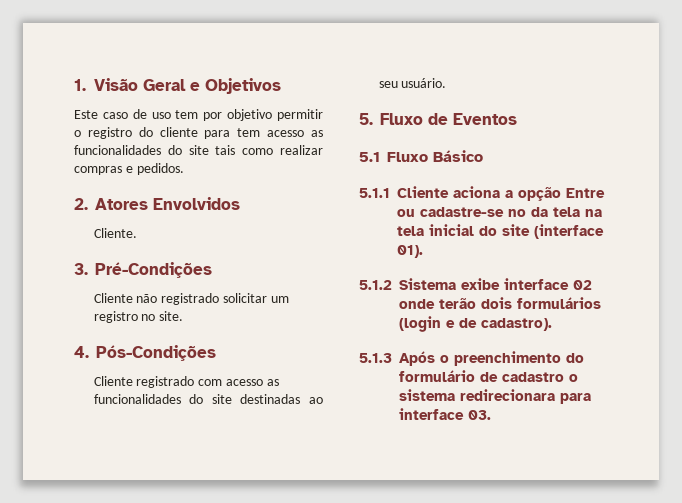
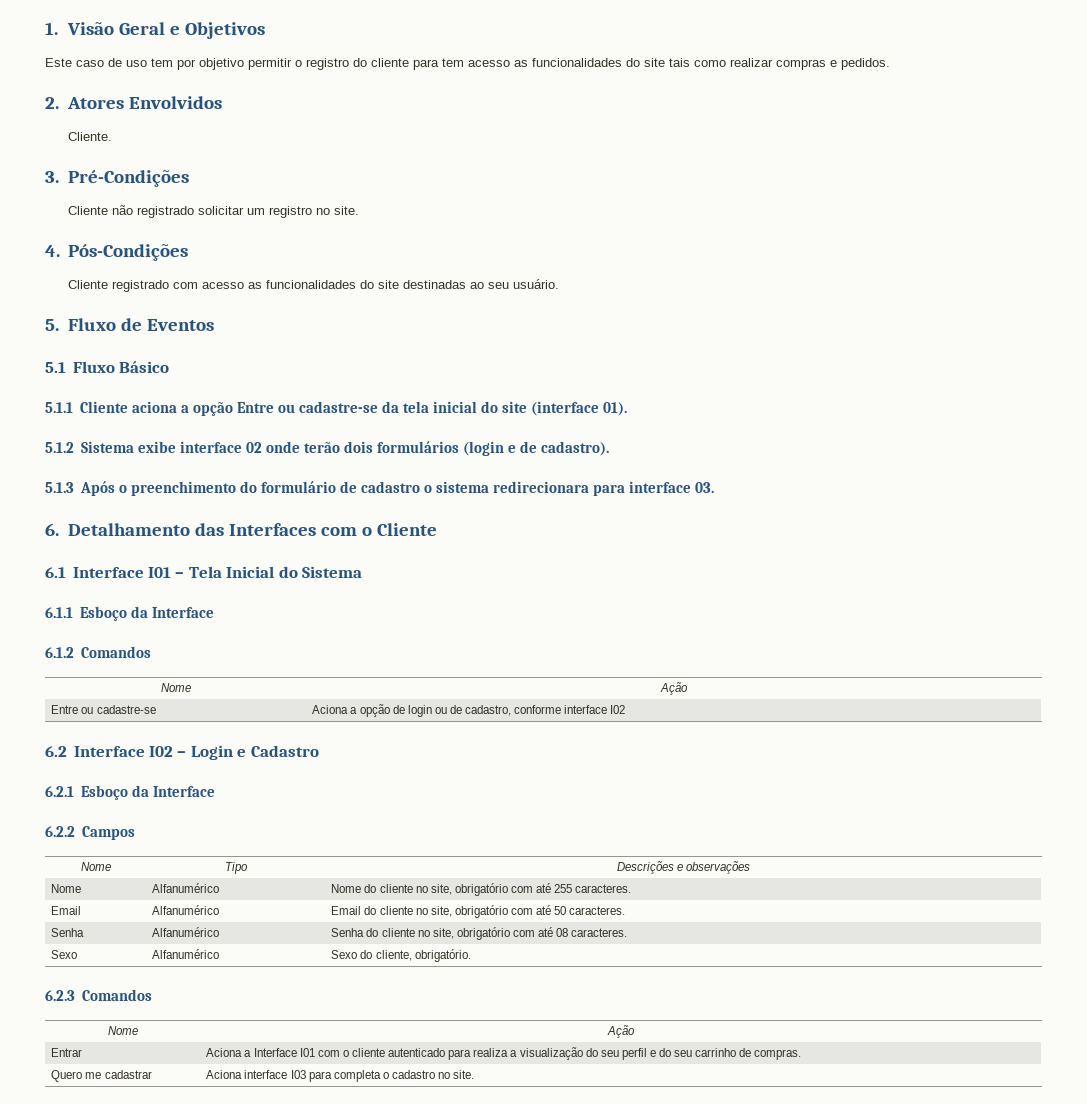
- 5.1.1 Cliente aciona a opção Entre ou cadastre-se no da tela na tela inicial do site (interface 01).
+ 5.1.1 Cliente aciona a opção Entre ou cadastre-se da tela inicial do site (interface 01).
+ 6. Detalhamento das Interfaces com o Cliente
+ 6.1 Interface I01 – Tela Inicial do Sistema
+ 6.1.1 Esboço da Interface
+ 6.1.2 Comandos
+ Nome | Ação
+ Entre ou cadastre-se | Aciona a opção de login ou de cadastro, conforme interface I02
+ 6.2 Interface I02 – Login e Cadastro
+ 6.2.1 Esboço da Interface
+ 6.2.2 Campos
+ Nome | Tipo | Descrições e observações
+ Nome | Alfanumérico | Nome do cliente no site, obrigatório com até 255 caracteres.
+ Email | Alfanumérico | Email do cliente no site, obrigatório com até 50 caracteres.
+ Senha | Alfanumérico | Senha do cliente no site, obrigatório com até 08 caracteres.
+ Sexo | Alfanumérico | Sexo do cliente, obrigatório.
+ 6.2.3 Comandos
+ Nome | Ação
+ Entrar | Aciona a Interface I01 com o cliente autenticado para realiza a visualização do seu perfil e do seu carrinho de compras.
+ Quero me cadastrar | Aciona interface I03 para completa o cadastro no site.

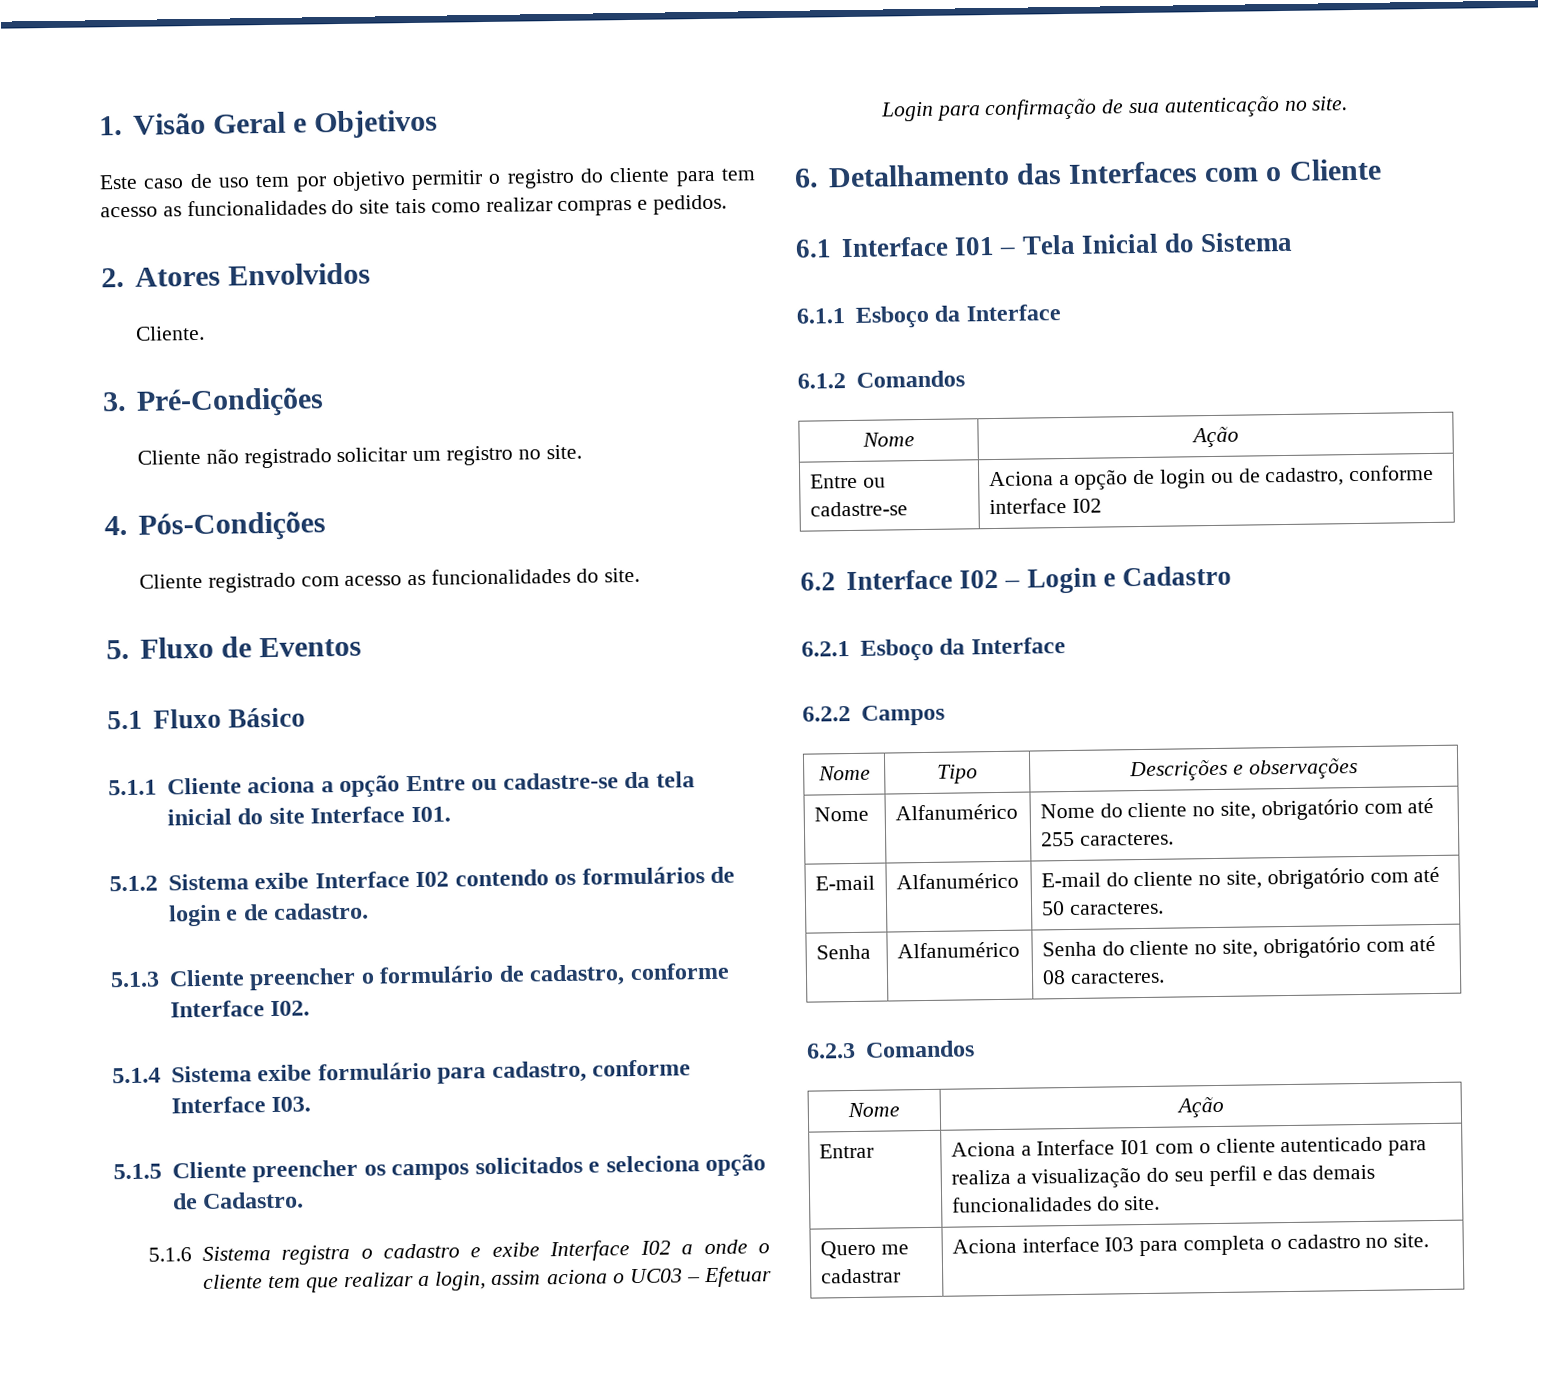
- Cliente registrado com acesso as funcionalidades do site destinadas ao seu usuário.
+ Cliente registrado com acesso as funcionalidades do site.
- 5.1.1 Cliente aciona a opção Entre ou cadastre-se da tela inicial do site (interface 01).
+ 5.1.1 Cliente aciona a opção Entre ou cadastre-se da tela inicial do site Interface I01.
- 5.1.2 Sistema exibe interface 02 onde terão dois formulários (login e de cadastro).
+ 5.1.2 Sistema exibe Interface I02 contendo os formulários de login e de cadastro.
- 5.1.3 Após o preenchimento do formulário de cadastro o sistema redirecionara para interface 03.
+ 5.1.3 Cliente preencher o formulário de cadastro, conforme Interface I02.
+ 5.1.4 Sistema exibe formulário para cadastro, conforme Interface I03.
+ 5.1.5 Cliente preencher os campos solicitados e seleciona opção de Cadastro.
+ 5.1.6 Sistema registra o cadastro e exibe Interface I02 a onde o cliente tem que realizar a login, assim aciona o UC03 – Efetuar Login para confirmação de sua autenticação no site.
- Email | Alfanumérico | Email do cliente no site, obrigatório com até 50 caracteres.
+ E-mail | Alfanumérico | E-mail do cliente no site, obrigatório com até 50 caracteres.
- Sexo | Alfanumérico | Sexo do cliente, obrigatório.
- Entrar | Aciona a Interface I01 com o cliente autenticado para realiza a visualização do seu perfil e do seu carrinho de compras.
+ Entrar | Aciona a Interface I01 com o cliente autenticado para realiza a visualização do seu perfil e das demais funcionalidades do site.

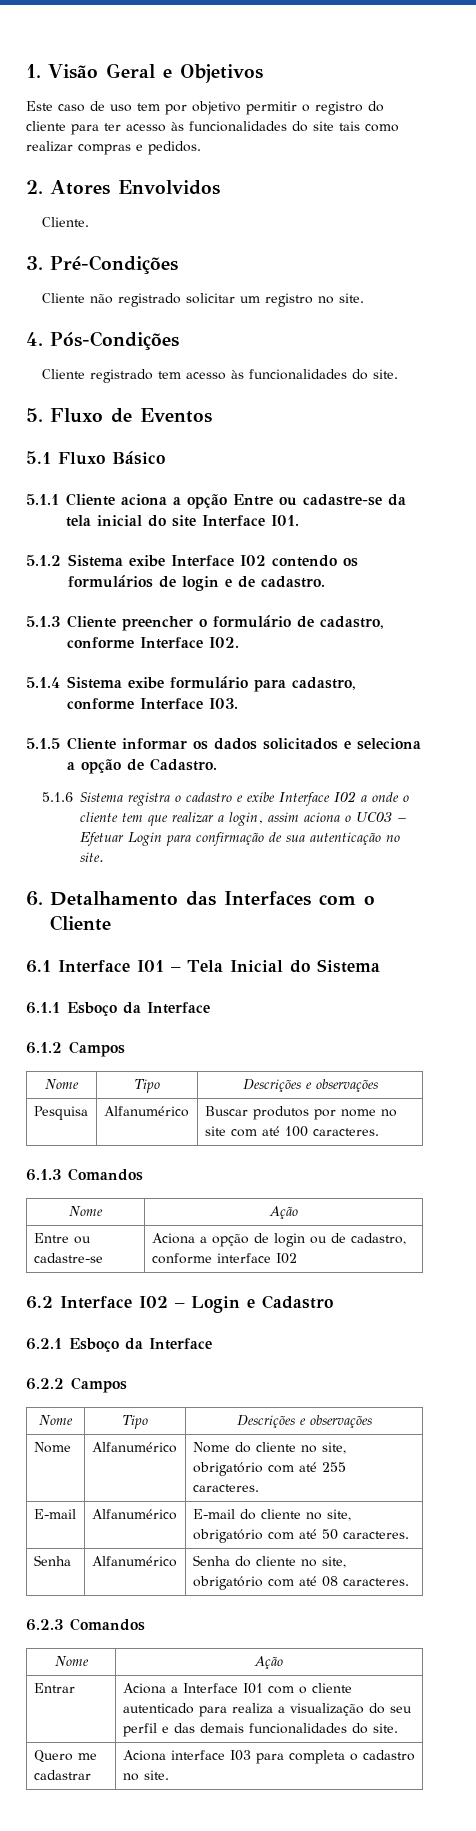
- Este caso de uso tem por objetivo permitir o registro do cliente para tem acesso as funcionalidades do site tais como realizar compras e pedidos.
+ Este caso de uso tem por objetivo permitir o registro do cliente para ter acesso às funcionalidades do site tais como realizar compras e pedidos.
- Cliente registrado com acesso as funcionalidades do site.
+ Cliente registrado tem acesso às funcionalidades do site.
- 5.1.5 Cliente preencher os campos solicitados e seleciona opção de Cadastro.
+ 5.1.5 Cliente informar os dados solicitados e seleciona a opção de Cadastro.
- 6.1.2 Comandos
+ 6.1.2 Campos
+ Nome | Tipo | Descrições e observações
+ Pesquisa | Alfanumérico | Buscar produtos por nome no site com até 100 caracteres.
+ 6.1.3 Comandos

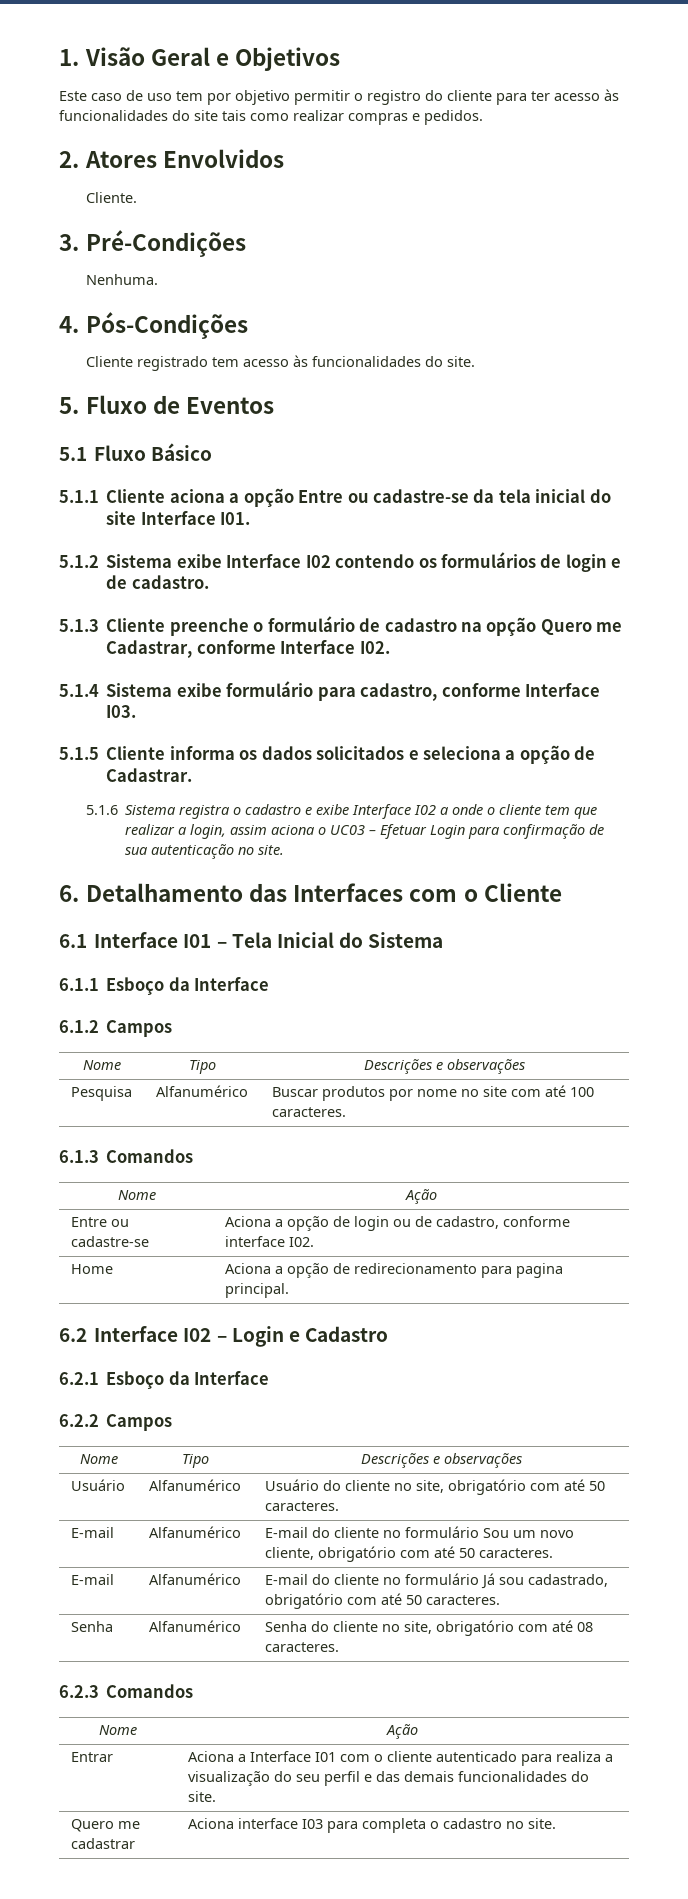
- Cliente não registrado solicitar um registro no site.
+ Nenhuma.
- 5.1.3 Cliente preencher o formulário de cadastro, conforme Interface I02.
+ 5.1.3 Cliente preenche o formulário de cadastro na opção Quero me Cadastrar, conforme Interface I02.
- 5.1.5 Cliente informar os dados solicitados e seleciona a opção de Cadastro.
+ 5.1.5 Cliente informa os dados solicitados e seleciona a opção de Cadastrar.
- Entre ou cadastre-se | Aciona a opção de login ou de cadastro, conforme interface I02
+ Entre ou cadastre-se | Aciona a opção de login ou de cadastro, conforme interface I02.
+ Home | Aciona a opção de redirecionamento para pagina principal.
- Nome | Alfanumérico | Nome do cliente no site, obrigatório com até 255 caracteres.
- E-mail | Alfanumérico | E-mail do cliente no site, obrigatório com até 50 caracteres.
+ Usuário | Alfanumérico | Usuário do cliente no site, obrigatório com até 50 caracteres.
+ E-mail | Alfanumérico | E-mail do cliente no formulário Sou um novo cliente, obrigatório com até 50 caracteres.
+ E-mail | Alfanumérico | E-mail do cliente no formulário Já sou cadastrado, obrigatório com até 50 caracteres.

